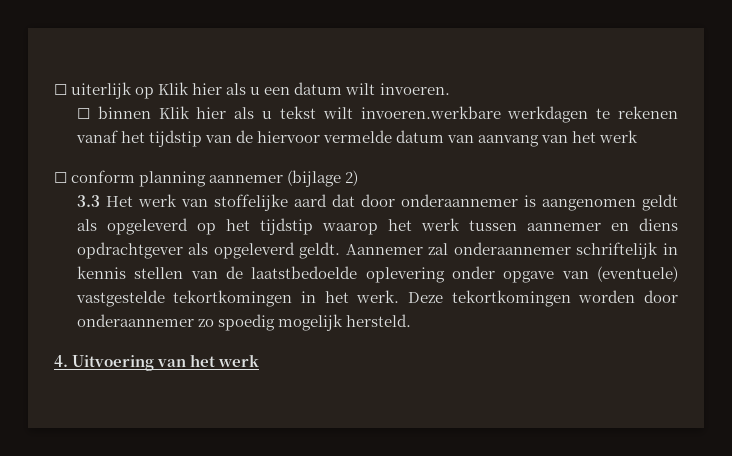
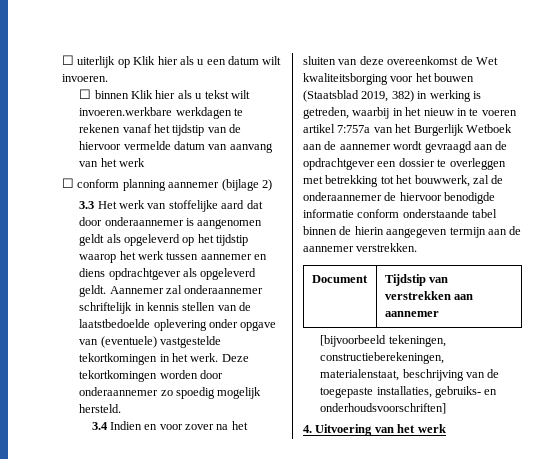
+ 3.4 Indien en voor zover na het sluiten van deze overeenkomst de Wet kwaliteitsborging voor het bouwen (Staatsblad 2019, 382) in werking is getreden, waarbij in het nieuw in te voeren artikel 7:757a van het Burgerlijk Wetboek aan de aannemer wordt gevraagd aan de opdrachtgever een dossier te overleggen met betrekking tot het bouwwerk, zal de onderaannemer de hiervoor benodigde informatie conform onderstaande tabel binnen de hierin aangegeven termijn aan de aannemer verstrekken.
+ Document | Tijdstip van verstrekken aan aannemer
+ [bijvoorbeeld tekeningen, constructieberekeningen, materialenstaat, beschrijving van de toegepaste installaties, gebruiks- en onderhoudsvoorschriften]

